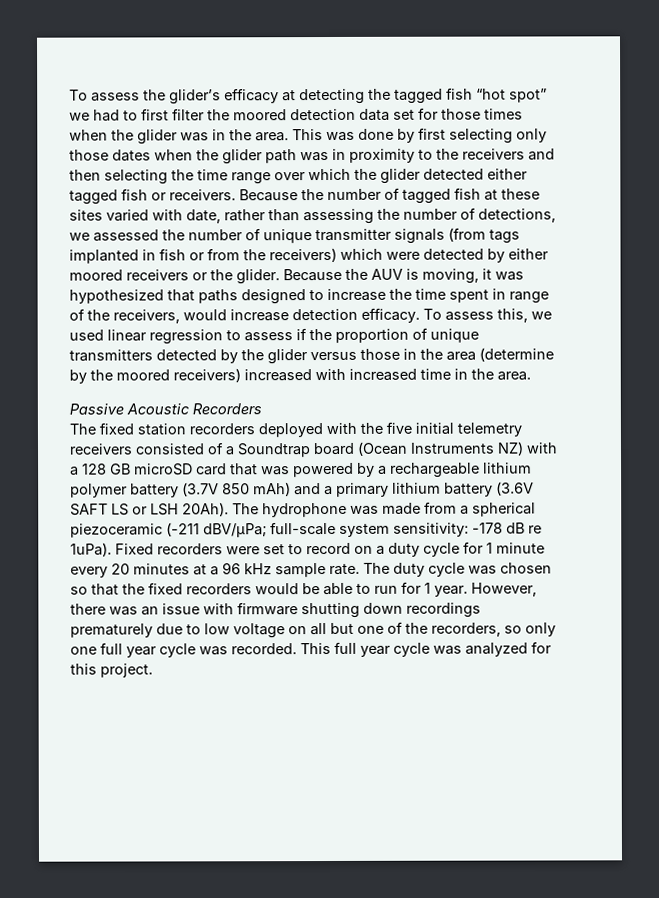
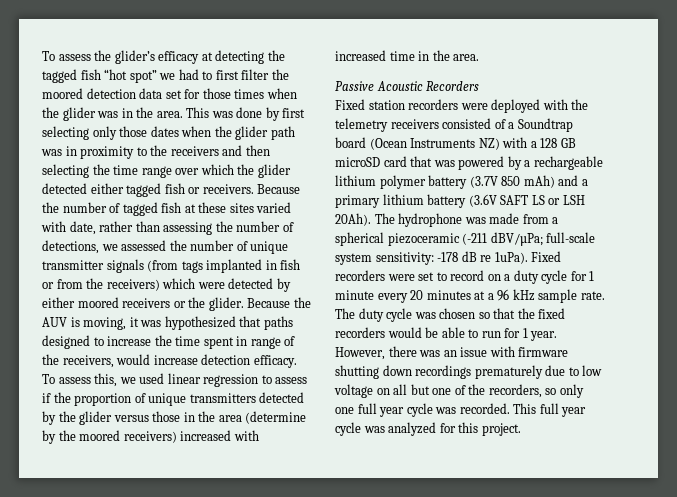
- The fixed station recorders deployed with the five initial telemetry receivers consisted of a Soundtrap board (Ocean Instruments NZ) with a 128 GB microSD card that was powered by a rechargeable lithium polymer battery (3.7V 850 mAh) and a primary lithium battery (3.6V SAFT LS or LSH 20Ah).
+ Fixed station recorders were deployed with the telemetry receivers consisted of a Soundtrap board (Ocean Instruments NZ) with a 128 GB microSD card that was powered by a rechargeable lithium polymer battery (3.7V 850 mAh) and a primary lithium battery (3.6V SAFT LS or LSH 20Ah).

